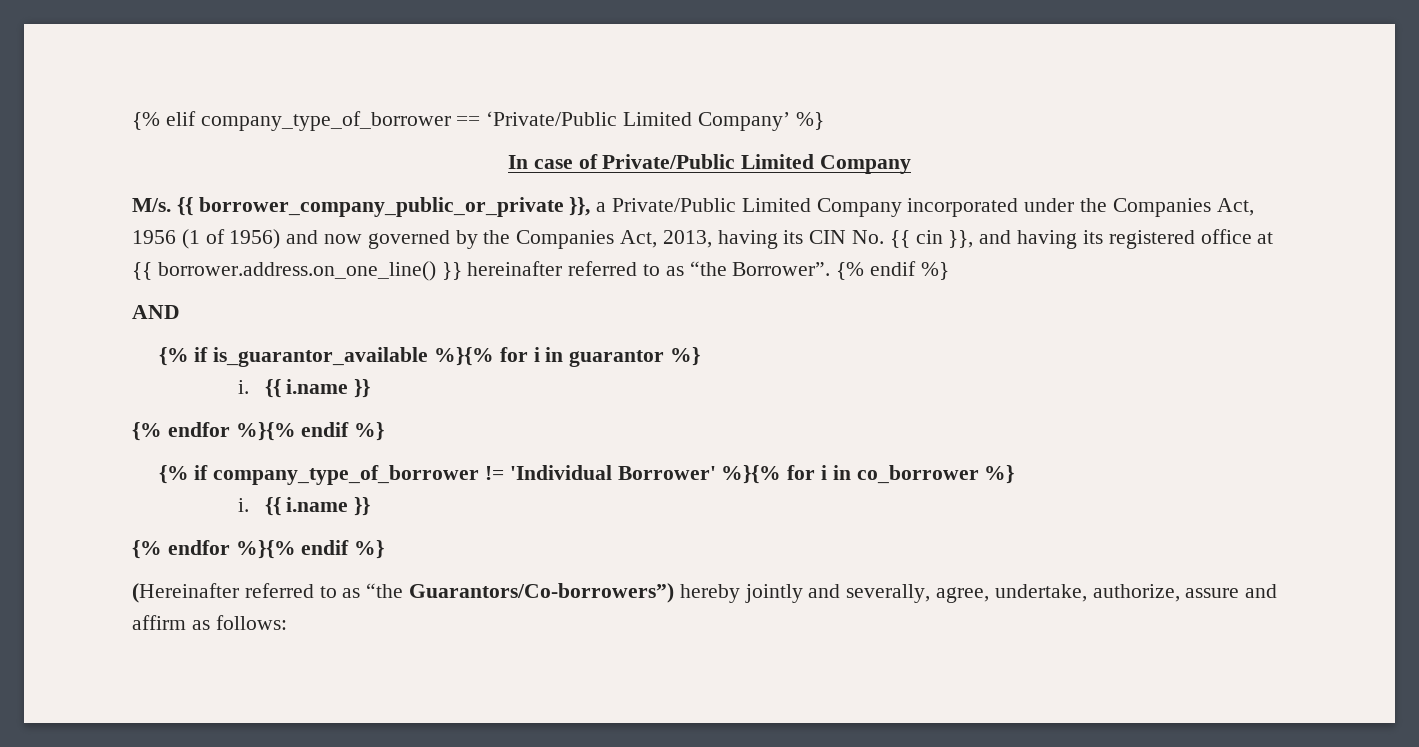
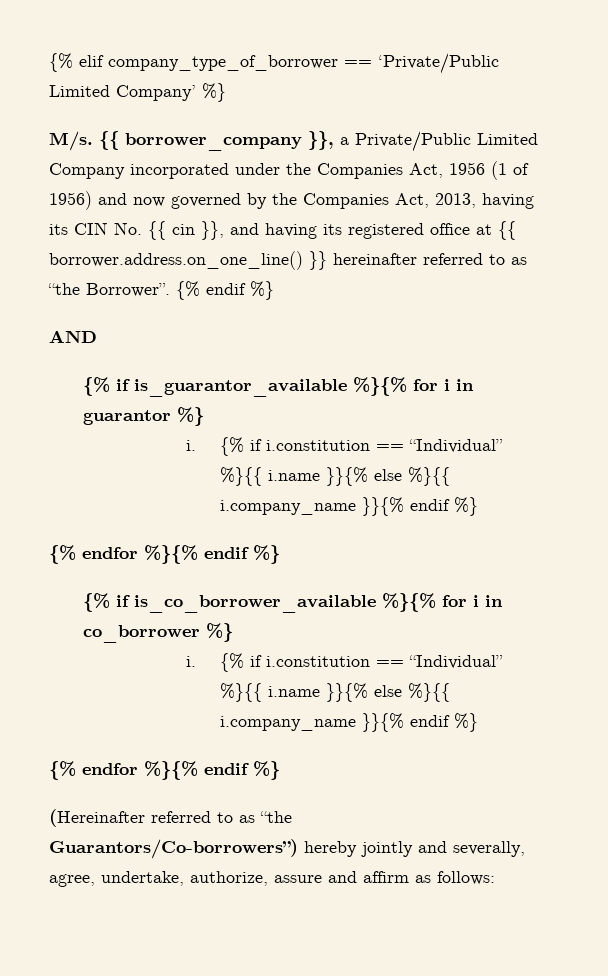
- In case of Private/Public Limited Company
- M/s. {{ borrower_company_public_or_private }}, a Private/Public Limited Company incorporated under the Companies Act, 1956 (1 of 1956) and now governed by the Companies Act, 2013, having its CIN No. {{ cin }}, and having its registered office at {{ borrower.address.on_one_line() }} hereinafter referred to as “the Borrower”.
+ M/s. {{ borrower_company }}, a Private/Public Limited Company incorporated under the Companies Act, 1956 (1 of 1956) and now governed by the Companies Act, 2013, having its CIN No. {{ cin }}, and having its registered office at {{ borrower.address.on_one_line() }} hereinafter referred to as “the Borrower”.
  {% if is_guarantor_available %}{% for i in guarantor %}
- i. {{ i.name }}
+ i. {% if i.constitution == “Individual” %}{{ i.name }}{% else %}{{ i.company_name }}{% endif %}
- {% if company_type_of_borrower != 'Individual Borrower' %}{% for i in co_borrower %}
- i. {{ i.name }}
+ {% if is_co_borrower_available %}{% for i in co_borrower %}
+ i. {% if i.constitution == “Individual” %}{{ i.name }}{% else %}{{ i.company_name }}{% endif %}

